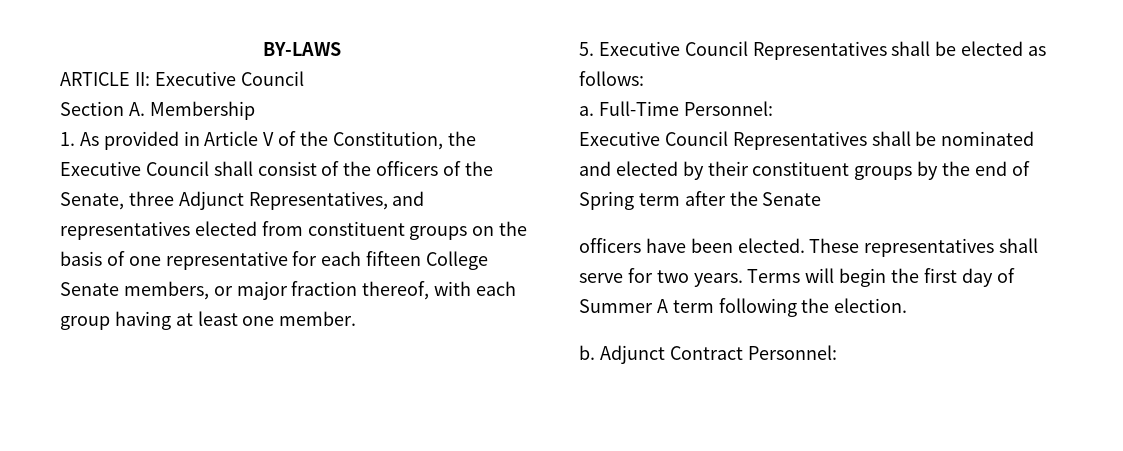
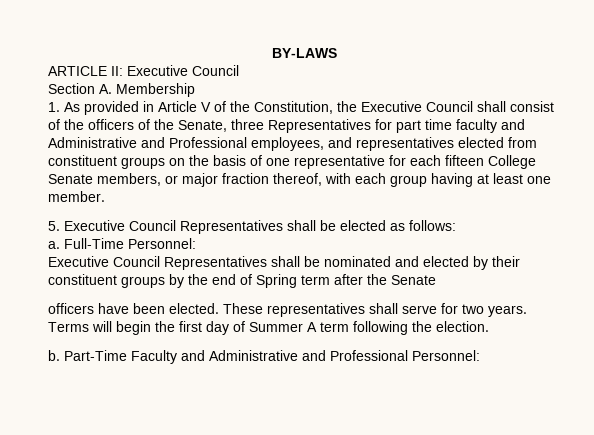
- 1. As provided in Article V of the Constitution, the Executive Council shall consist of the officers of the Senate, three Adjunct Representatives, and representatives elected from constituent groups on the basis of one representative for each fifteen College Senate members, or major fraction thereof, with each group having at least one member.
+ 1. As provided in Article V of the Constitution, the Executive Council shall consist of the officers of the Senate, three Representatives for part time faculty and Administrative and Professional employees, and representatives elected from constituent groups on the basis of one representative for each fifteen College Senate members, or major fraction thereof, with each group having at least one member.
- Adjunct Contract Personnel:
+ Part-Time Faculty and Administrative and Professional Personnel:

